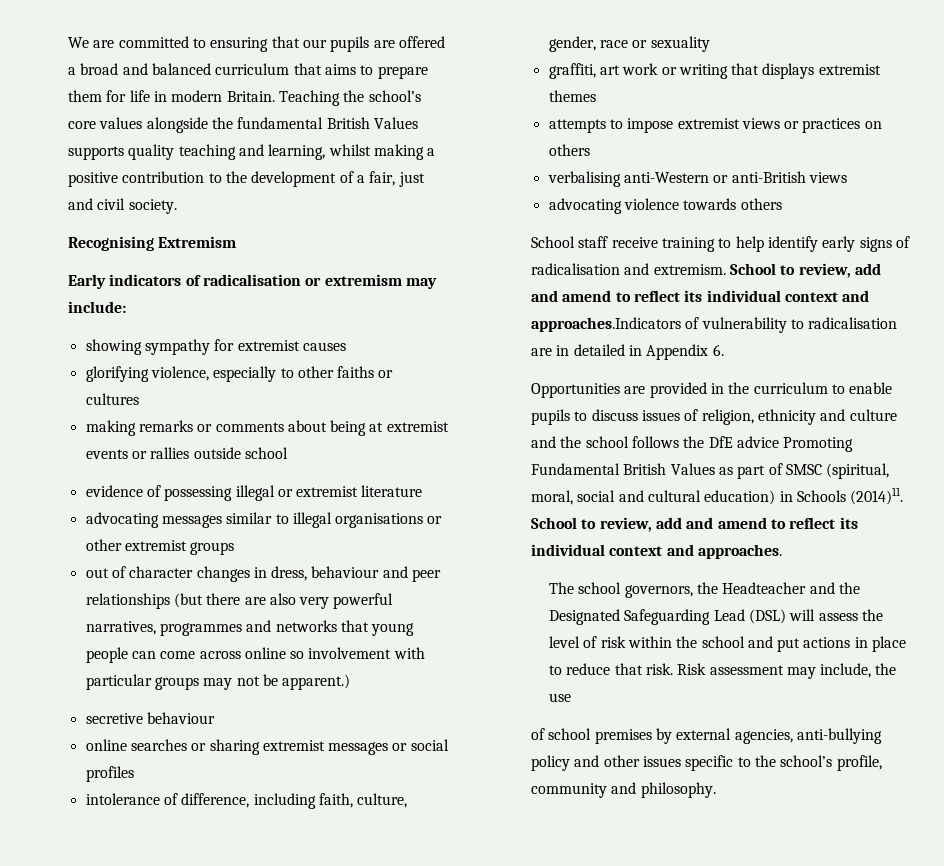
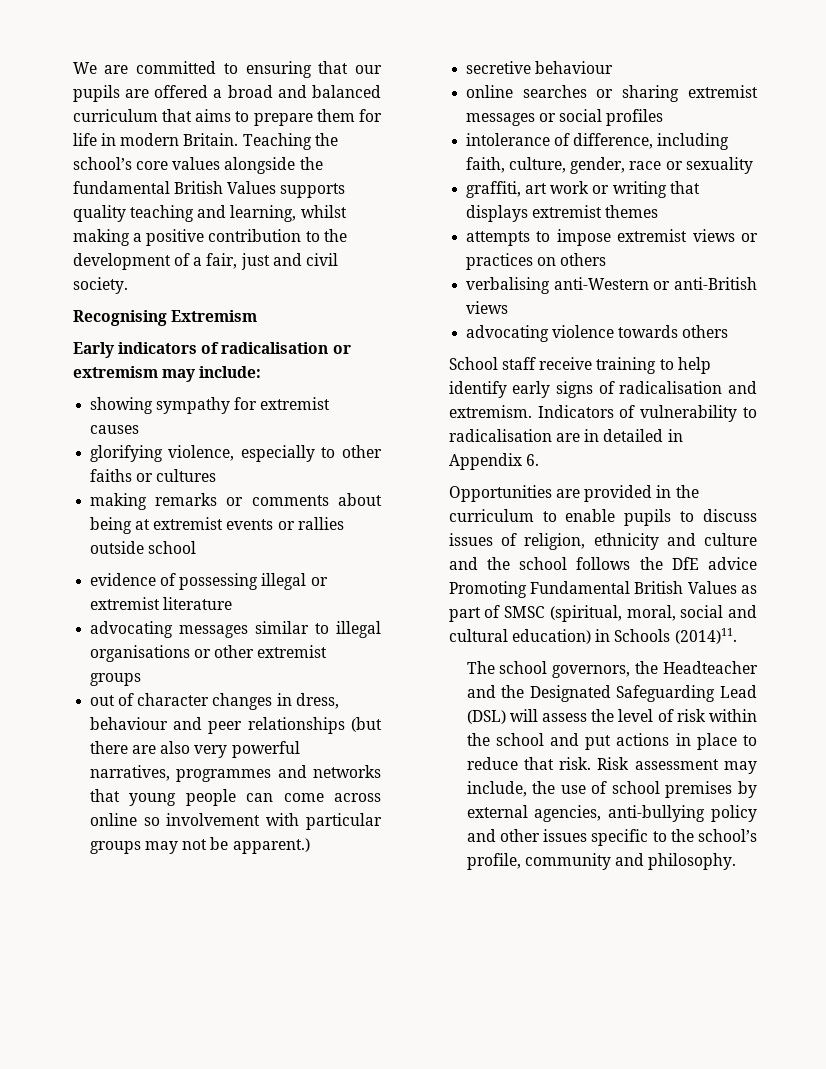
- School to review, add and amend to reflect its individual context and approaches.Indicators of vulnerability to radicalisation are in detailed in Appendix 6.
+ Indicators of vulnerability to radicalisation are in detailed in Appendix 6.
- School to review, add and amend to reflect its individual context and approaches.
- Risk assessment may include, the use
- of school premises by external agencies, anti-bullying policy and other issues specific to the school’s profile, community and philosophy.
+ Risk assessment may include, the use of school premises by external agencies, anti-bullying policy and other issues specific to the school’s profile, community and philosophy.

